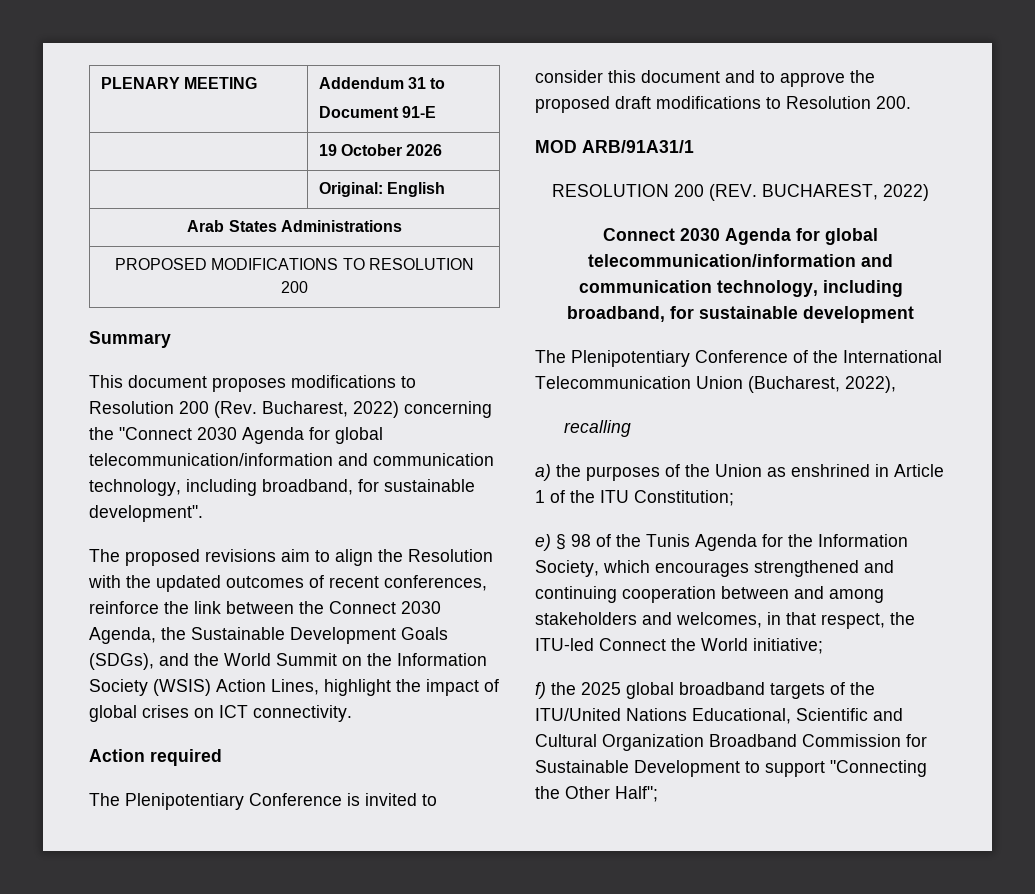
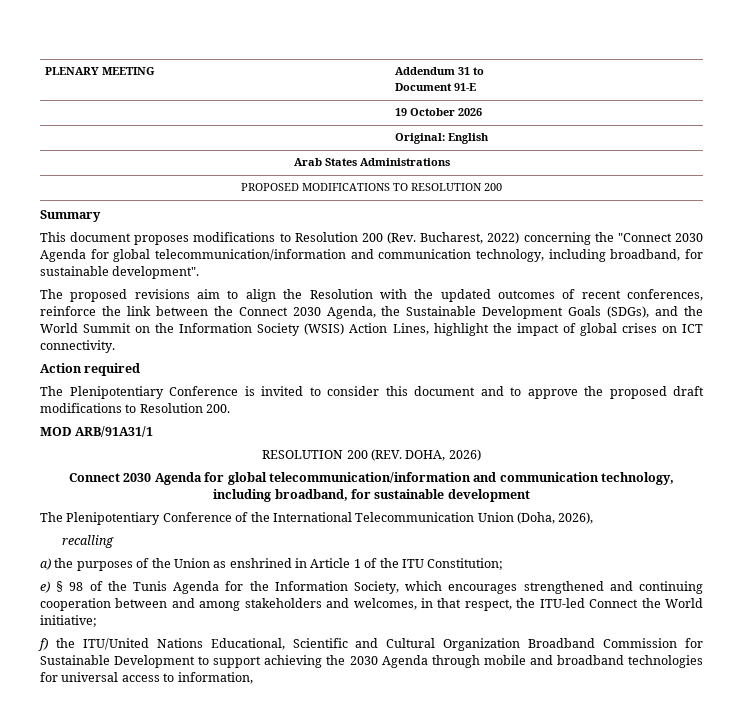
- RESOLUTION 200 (REV. BUCHAREST, 2022)
+ RESOLUTION 200 (REV. DOHA, 2026)
- The Plenipotentiary Conference of the International Telecommunication Union (Bucharest, 2022),
+ The Plenipotentiary Conference of the International Telecommunication Union (Doha, 2026),
- f) the 2025 global broadband targets of the ITU/United Nations Educational, Scientific and Cultural Organization Broadband Commission for Sustainable Development to support "Connecting the Other Half";
+ f) the ITU/United Nations Educational, Scientific and Cultural Organization Broadband Commission for Sustainable Development to support achieving the 2030 Agenda through mobile and broadband technologies for universal access to information,

